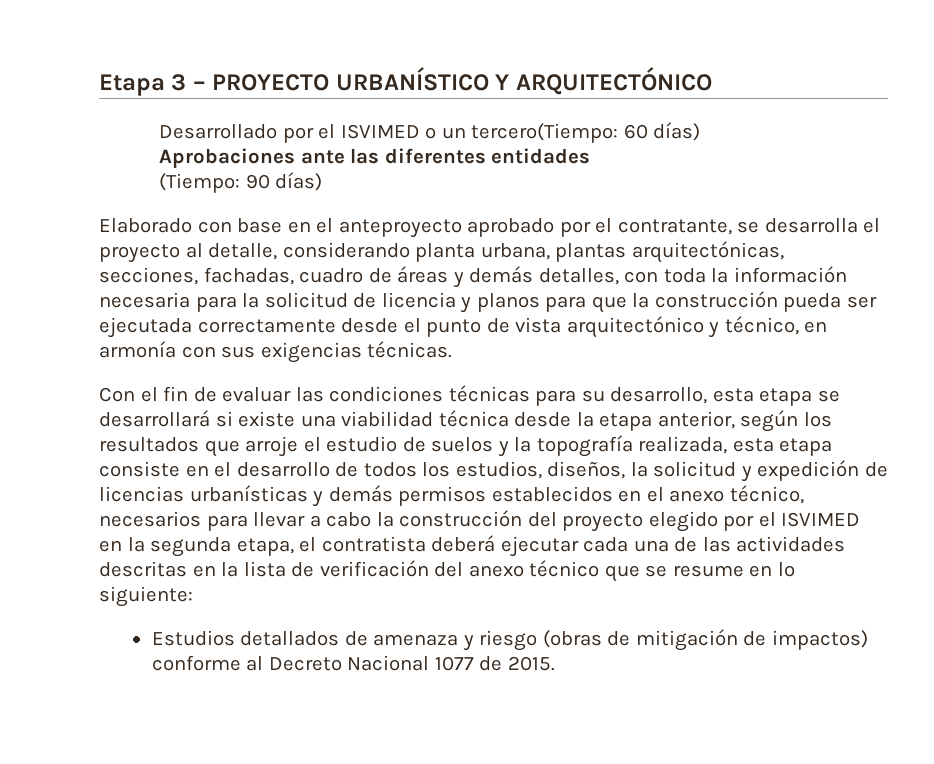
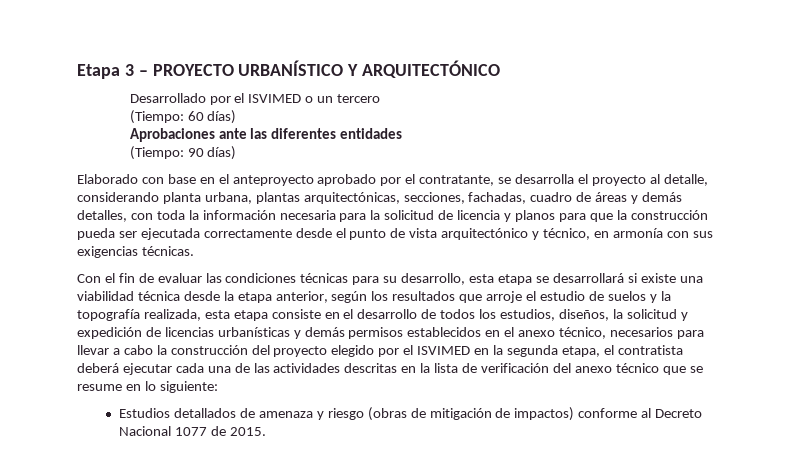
- Desarrollado por el ISVIMED o un tercero(Tiempo: 60 días)
+ Desarrollado por el ISVIMED o un tercero
+ (Tiempo: 60 días)

